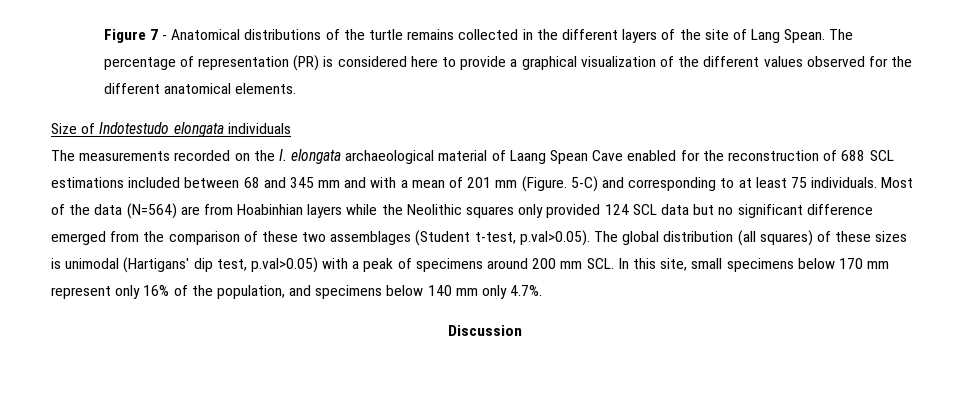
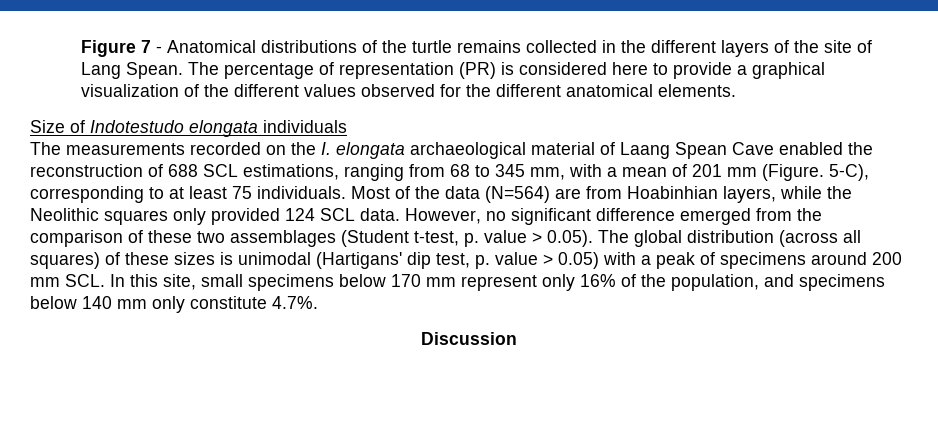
- The measurements recorded on the I. elongata archaeological material of Laang Spean Cave enabled for the reconstruction of 688 SCL estimations included between 68 and 345 mm and with a mean of 201 mm (Figure.
+ The measurements recorded on the I. elongata archaeological material of Laang Spean Cave enabled the reconstruction of 688 SCL estimations, ranging from 68 to 345 mm, with a mean of 201 mm (Figure.
- 5-C) and corresponding to at least 75 individuals.
+ 5-C), corresponding to at least 75 individuals.
- Most of the data (N=564) are from Hoabinhian layers while the Neolithic squares only provided 124 SCL data but no significant difference emerged from the comparison of these two assemblages (Student t-test, p.val>0.05). The global distribution (all squares) of these sizes is unimodal (Hartigans' dip test, p.val>0.05) with a peak of specimens around 200 mm SCL. In this site, small specimens below 170 mm represent only 16% of the population, and specimens below 140 mm only 4.7%.
+ Most of the data (N=564) are from Hoabinhian layers, while the Neolithic squares only provided 124 SCL data. However, no significant difference emerged from the comparison of these two assemblages (Student t-test, p. value > 0.05). The global distribution (across all squares) of these sizes is unimodal (Hartigans' dip test, p. value > 0.05) with a peak of specimens around 200 mm SCL. In this site, small specimens below 170 mm represent only 16% of the population, and specimens below 140 mm only constitute 4.7%.

